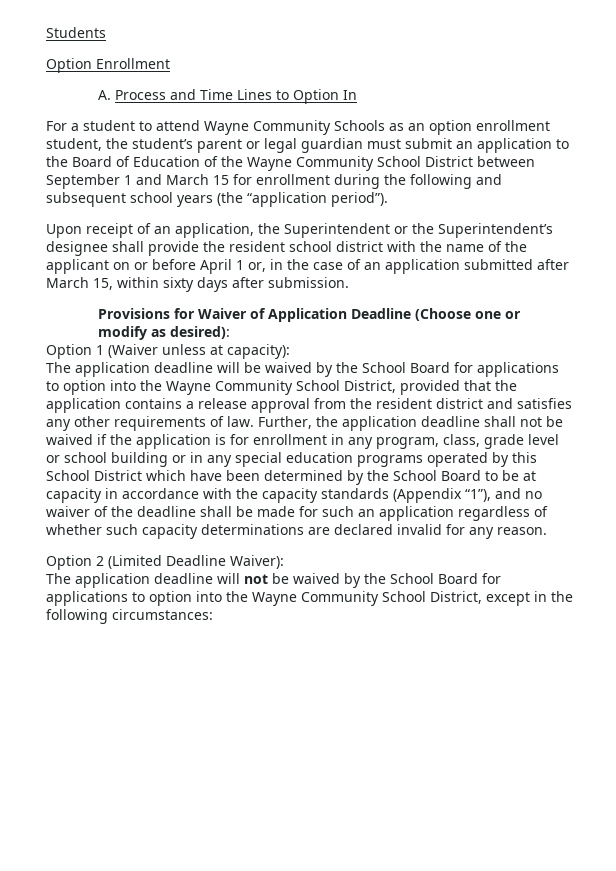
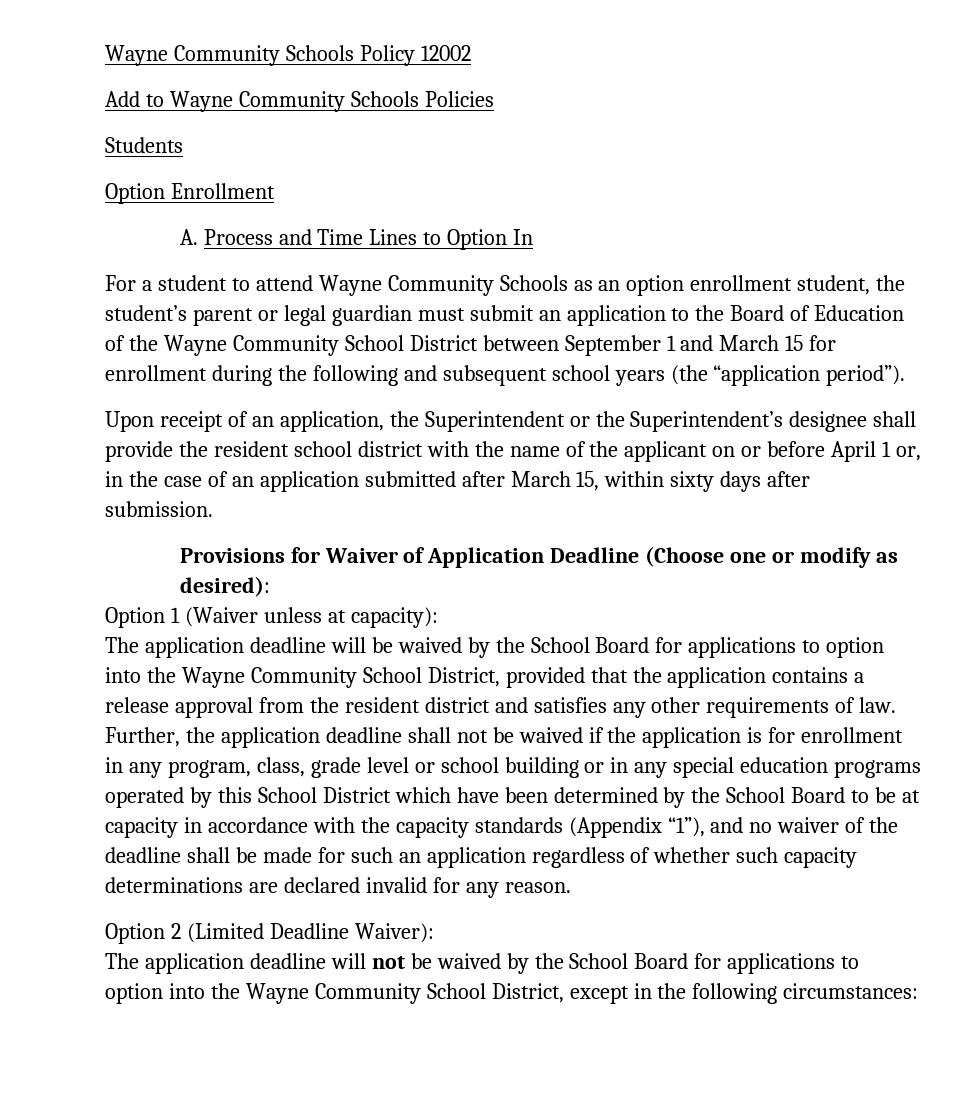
+ Wayne Community Schools Policy 12002
+ Add to Wayne Community Schools Policies

